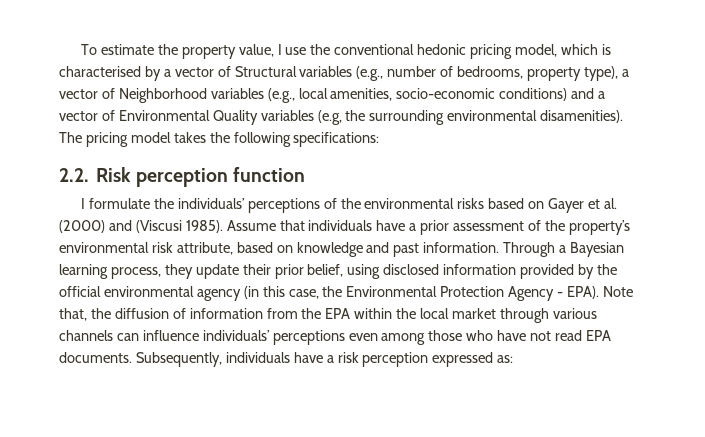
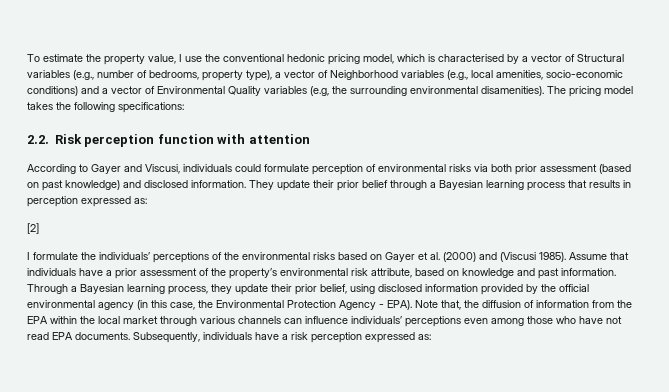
- 2.2. Risk perception function
+ 2.2. Risk perception function with attention
+ According to Gayer and Viscusi, individuals could formulate perception of environmental risks via both prior assessment (based on past knowledge) and disclosed information. They update their prior belief through a Bayesian learning process that results in perception expressed as:
+ [2]

